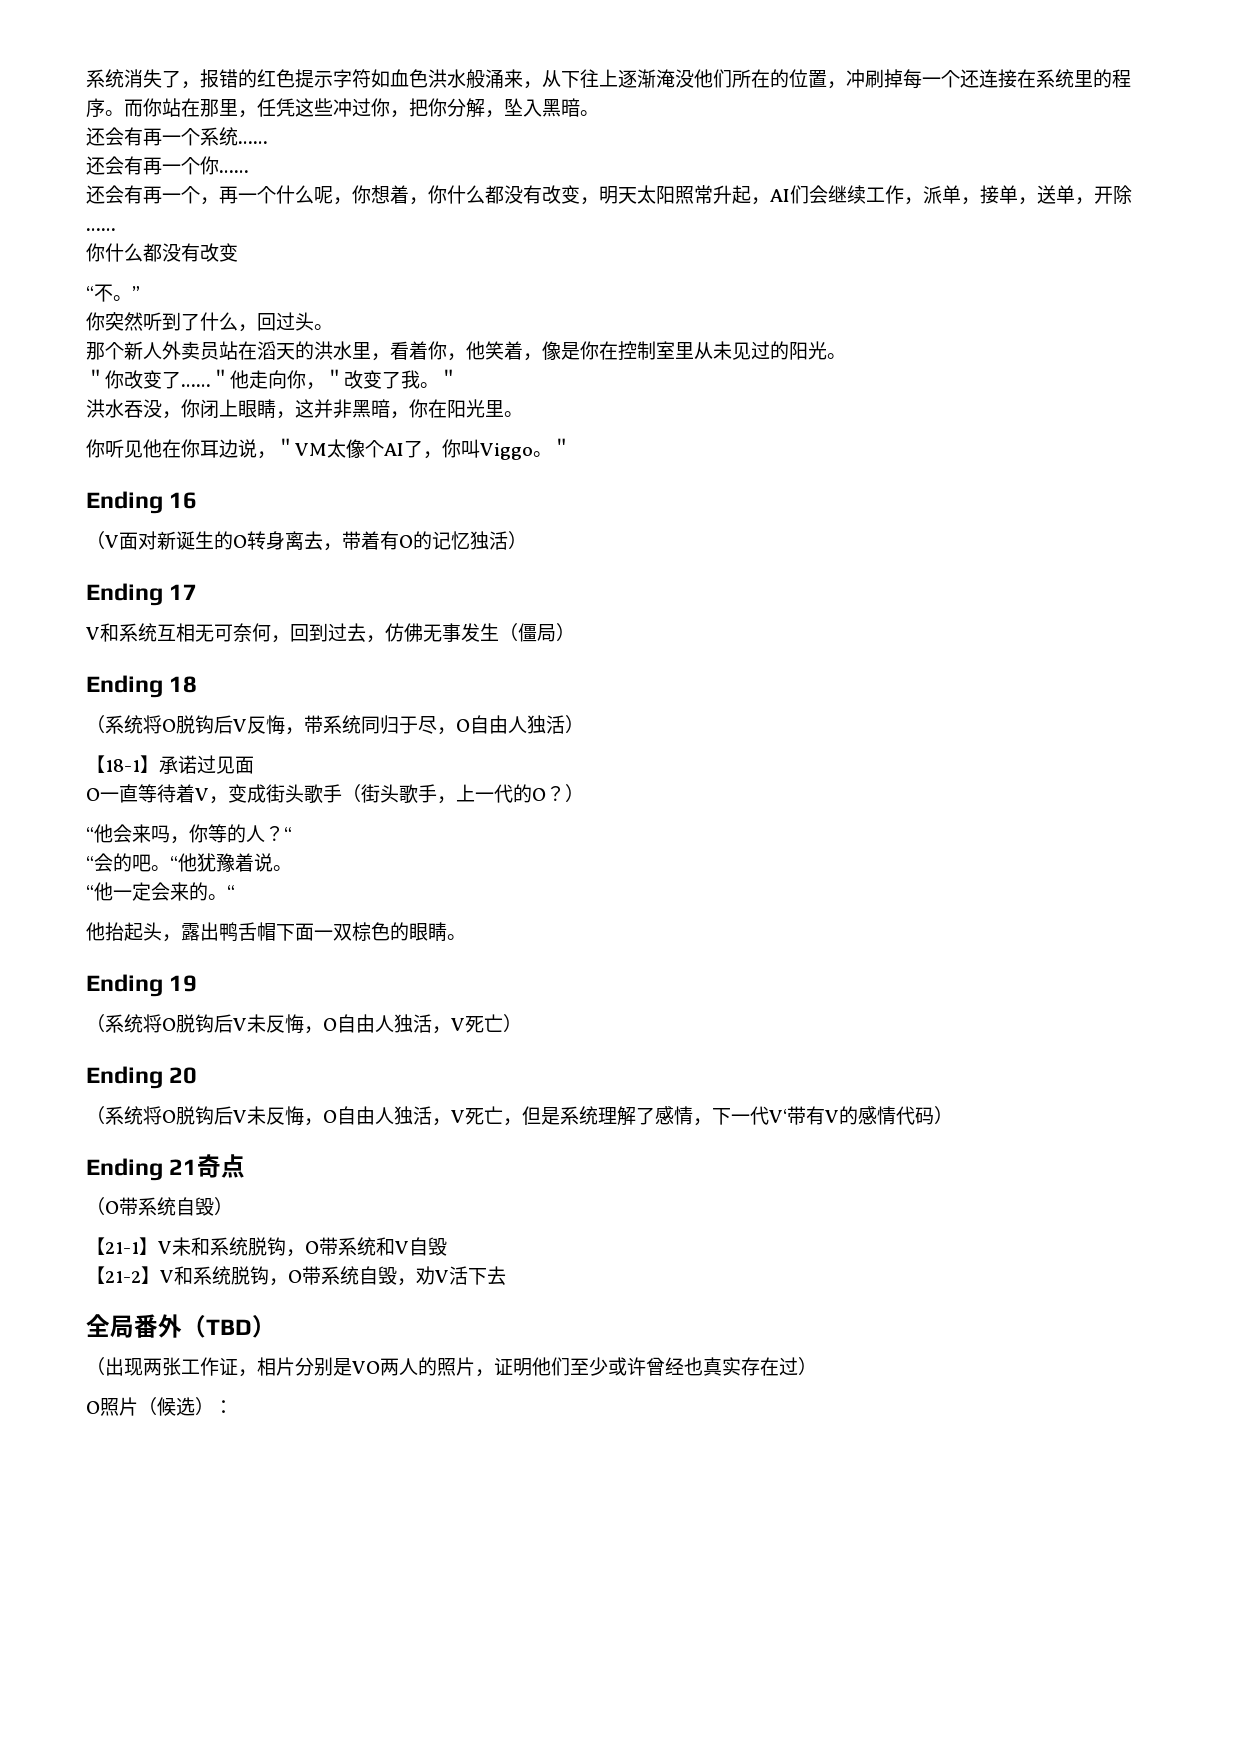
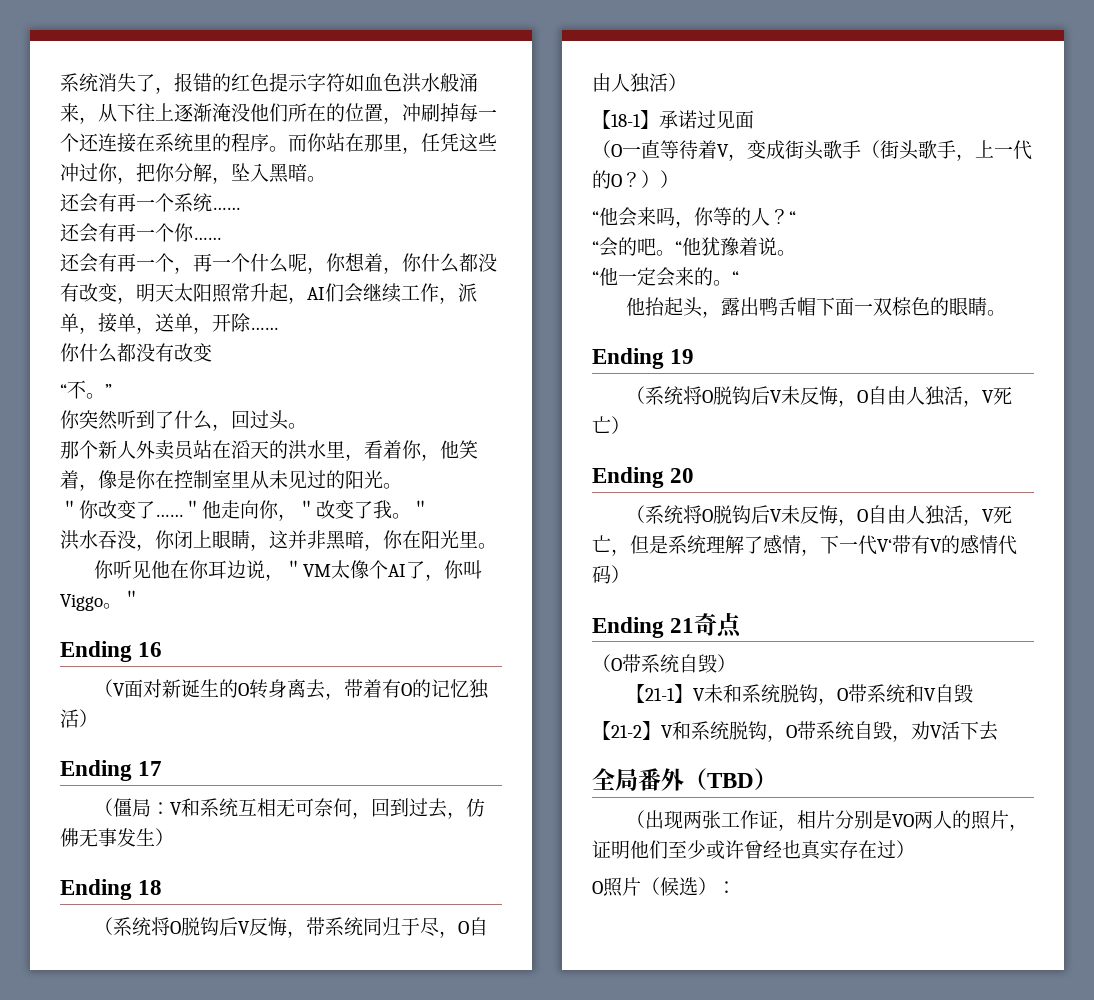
- V和系统互相无可奈何，回到过去，仿佛无事发生（僵局）
+ （僵局：V和系统互相无可奈何，回到过去，仿佛无事发生）
- O一直等待着V，变成街头歌手（街头歌手，上一代的O？）
+ （O一直等待着V，变成街头歌手（街头歌手，上一代的O？））

